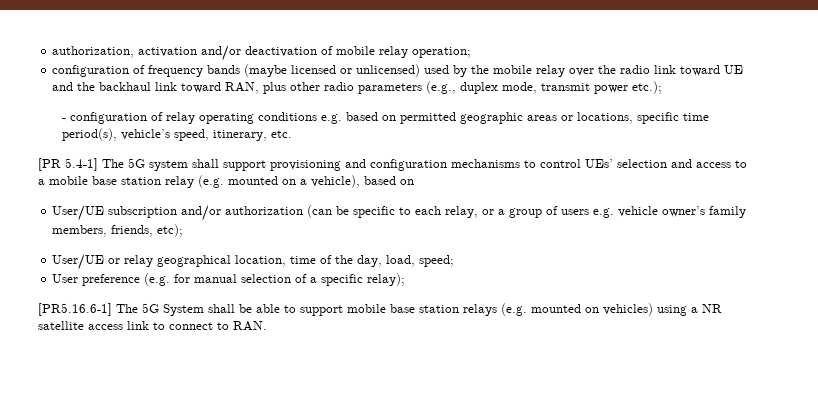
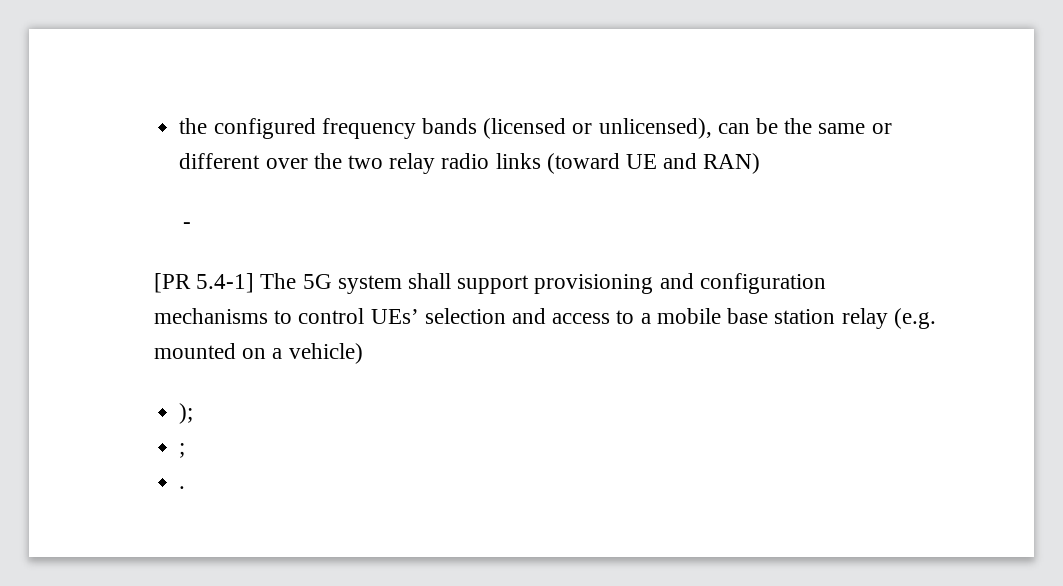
- authorization, activation and/or deactivation of mobile relay operation;
- configuration of frequency bands (maybe licensed or unlicensed) used by the mobile relay over the radio link toward UE and the backhaul link toward RAN, plus other radio parameters (e.g., duplex mode, transmit power etc.);
- - configuration of relay operating conditions e.g. based on permitted geographic areas or locations, specific time period(s), vehicle’s speed, itinerary, etc.
+ the configured frequency bands (licensed or unlicensed), can be the same or different over the two relay radio links (toward UE and RAN)
+ -
- [PR 5.4-1] The 5G system shall support provisioning and configuration mechanisms to control UEs’ selection and access to a mobile base station relay (e.g. mounted on a vehicle), based on
- User/UE subscription and/or authorization (can be specific to each relay, or a group of users e.g. vehicle owner’s family members, friends, etc);
- User/UE or relay geographical location, time of the day, load, speed;
- User preference (e.g. for manual selection of a specific relay);
- [PR5.16.6-1] The 5G System shall be able to support mobile base station relays (e.g. mounted on vehicles) using a NR satellite access link to connect to RAN.
+ [PR 5.4-1] The 5G system shall support provisioning and configuration mechanisms to control UEs’ selection and access to a mobile base station relay (e.g. mounted on a vehicle)
+ );
+ ;
+ .

